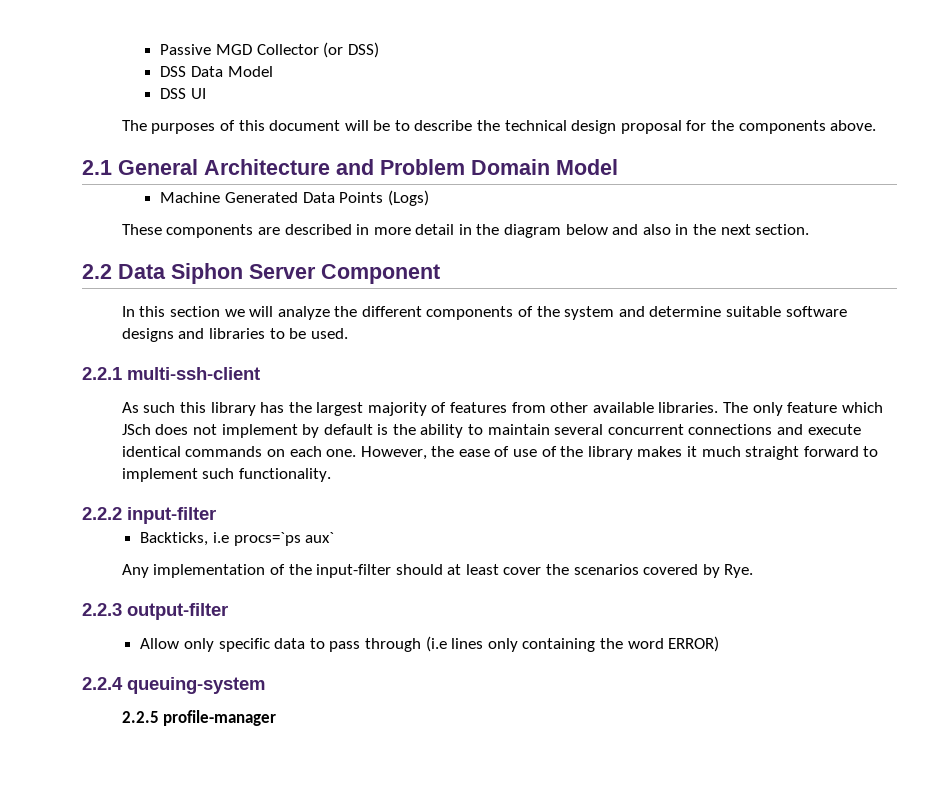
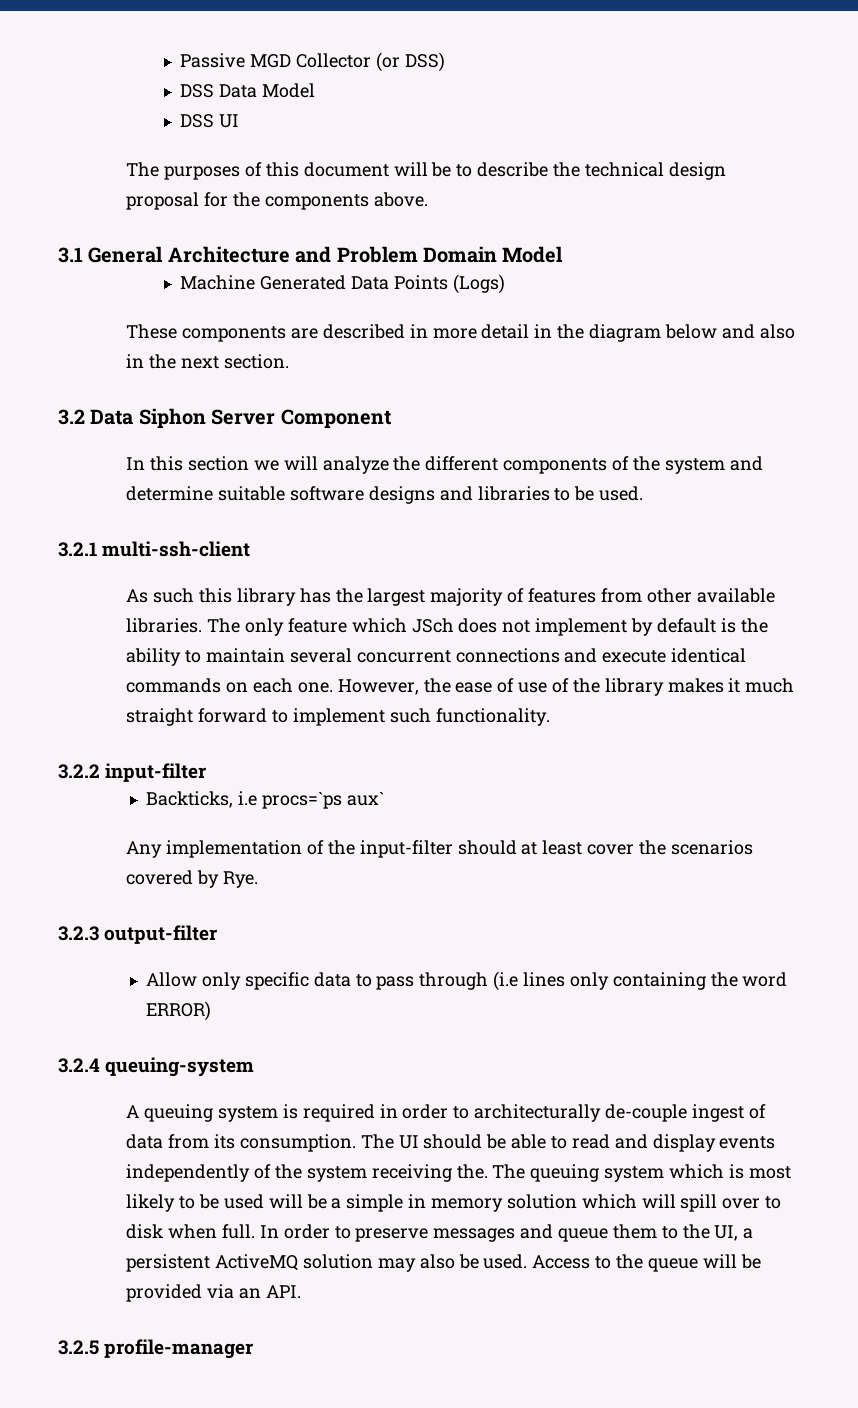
- 2.1 General Architecture and Problem Domain Model
+ 3.1 General Architecture and Problem Domain Model
- 2.2 Data Siphon Server Component
+ 3.2 Data Siphon Server Component
- 2.2.1 multi-ssh-client
+ 3.2.1 multi-ssh-client
- 2.2.2 input-filter
+ 3.2.2 input-filter
- 2.2.3 output-filter
+ 3.2.3 output-filter
- 2.2.4 queuing-system
+ 3.2.4 queuing-system
- 2.2.5 profile-manager
+ A queuing system is required in order to architecturally de-couple ingest of data from its consumption. The UI should be able to read and display events independently of the system receiving the. The queuing system which is most likely to be used will be a simple in memory solution which will spill over to disk when full. In order to preserve messages and queue them to the UI, a persistent ActiveMQ solution may also be used. Access to the queue will be provided via an API.
+ 3.2.5 profile-manager

